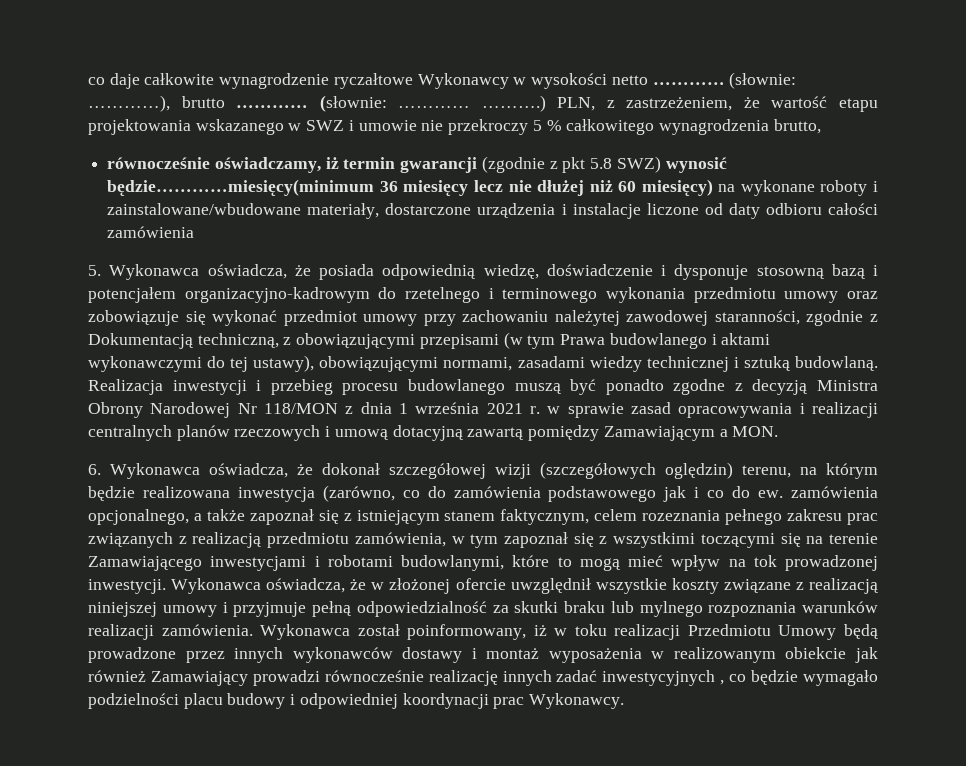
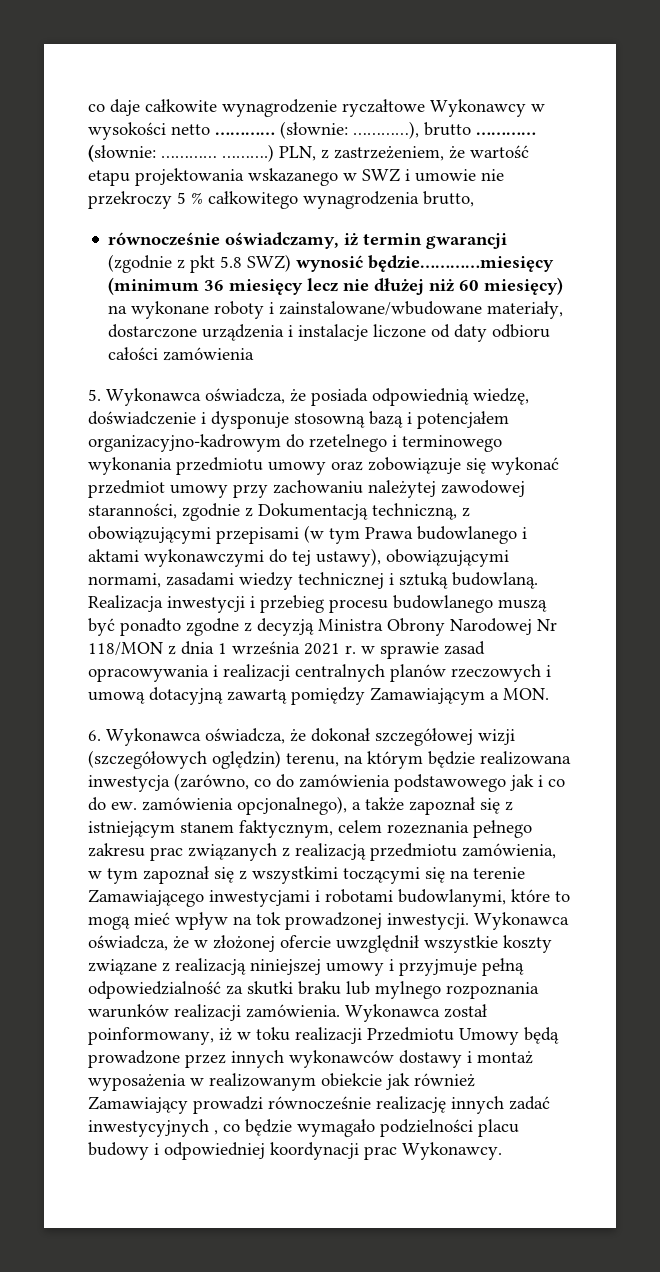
- równocześnie oświadczamy, iż termin gwarancji (zgodnie z pkt 5.8 SWZ) wynosić będzie…………miesięcy(minimum 36 miesięcy lecz nie dłużej niż 60 miesięcy) na wykonane roboty i zainstalowane/wbudowane materiały, dostarczone urządzenia i instalacje liczone od daty odbioru całości zamówienia
+ równocześnie oświadczamy, iż termin gwarancji (zgodnie z pkt 5.8 SWZ) wynosić będzie…………miesięcy (minimum 36 miesięcy lecz nie dłużej niż 60 miesięcy) na wykonane roboty i zainstalowane/wbudowane materiały, dostarczone urządzenia i instalacje liczone od daty odbioru całości zamówienia
- 6. Wykonawca oświadcza, że dokonał szczegółowej wizji (szczegółowych oględzin) terenu, na którym będzie realizowana inwestycja (zarówno, co do zamówienia podstawowego jak i co do ew. zamówienia opcjonalnego, a także zapoznał się z istniejącym stanem faktycznym, celem rozeznania pełnego zakresu prac związanych z realizacją przedmiotu zamówienia, w tym zapoznał się z wszystkimi toczącymi się na terenie Zamawiającego inwestycjami i robotami budowlanymi, które to mogą mieć wpływ na tok prowadzonej inwestycji.
+ 6. Wykonawca oświadcza, że dokonał szczegółowej wizji (szczegółowych oględzin) terenu, na którym będzie realizowana inwestycja (zarówno, co do zamówienia podstawowego jak i co do ew. zamówienia opcjonalnego), a także zapoznał się z istniejącym stanem faktycznym, celem rozeznania pełnego zakresu prac związanych z realizacją przedmiotu zamówienia, w tym zapoznał się z wszystkimi toczącymi się na terenie Zamawiającego inwestycjami i robotami budowlanymi, które to mogą mieć wpływ na tok prowadzonej inwestycji.

